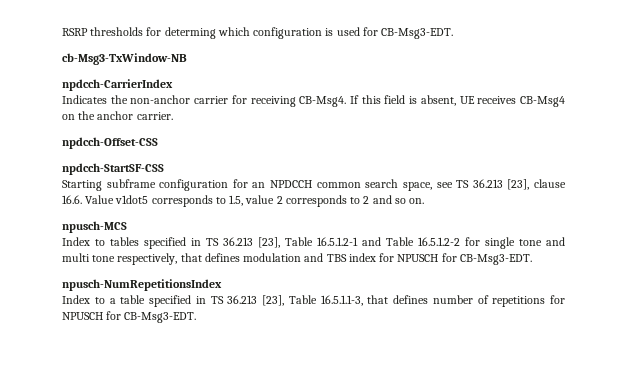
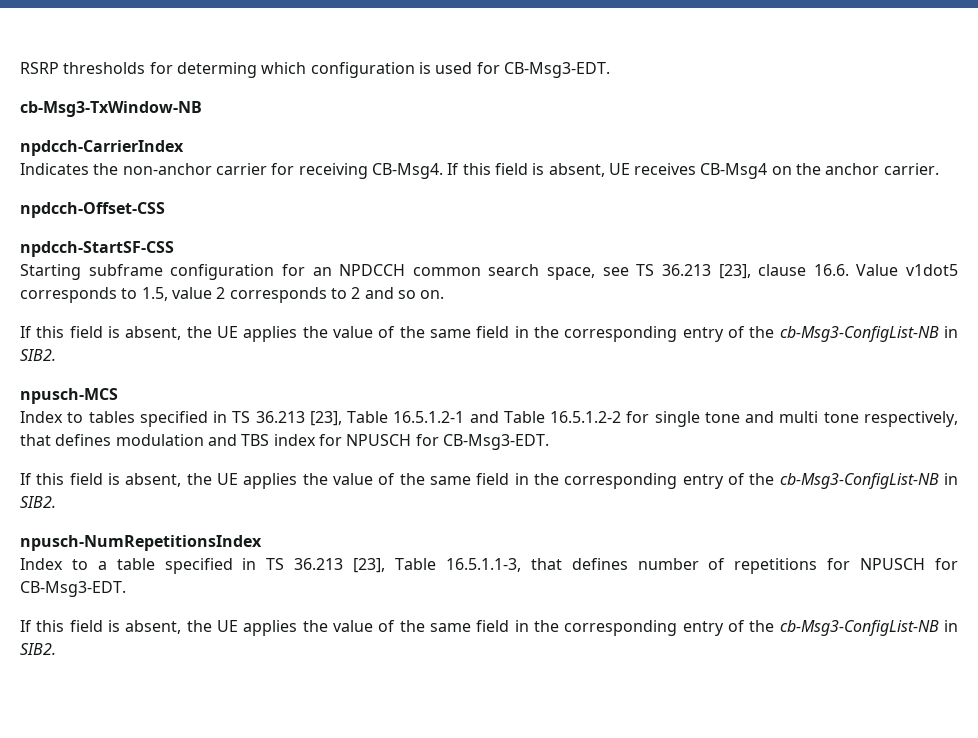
  Starting subframe configuration for an NPDCCH common search space, see TS 36.213 [23], clause 16.6. Value v1dot5 corresponds to 1.5, value 2 corresponds to 2 and so on.
+ If this field is absent, the UE applies the value of the same field in the corresponding entry of the cb-Msg3-ConfigList-NB in SIB2.
  Index to tables specified in TS 36.213 [23], Table 16.5.1.2-1 and Table 16.5.1.2-2 for single tone and multi tone respectively, that defines modulation and TBS index for NPUSCH for CB-Msg3-EDT.
+ If this field is absent, the UE applies the value of the same field in the corresponding entry of the cb-Msg3-ConfigList-NB in SIB2.
  Index to a table specified in TS 36.213 [23], Table 16.5.1.1-3, that defines number of repetitions for NPUSCH for CB-Msg3-EDT.
+ If this field is absent, the UE applies the value of the same field in the corresponding entry of the cb-Msg3-ConfigList-NB in SIB2.

